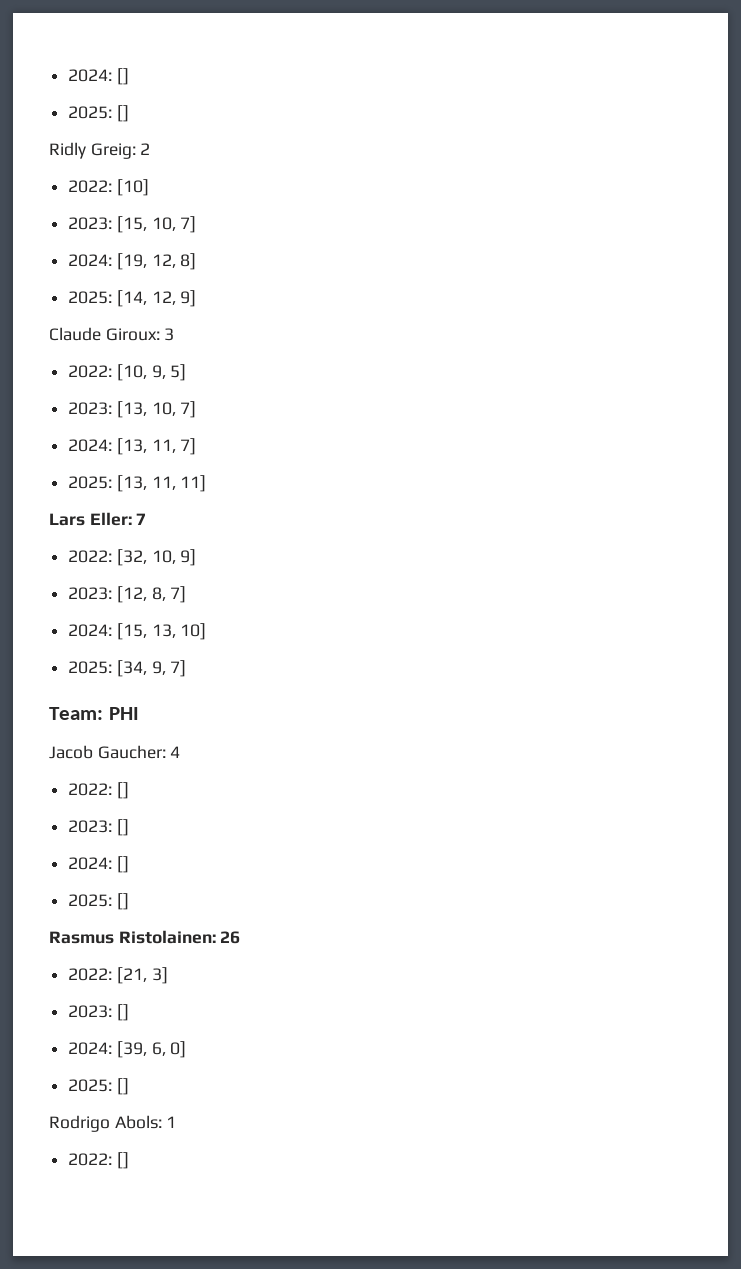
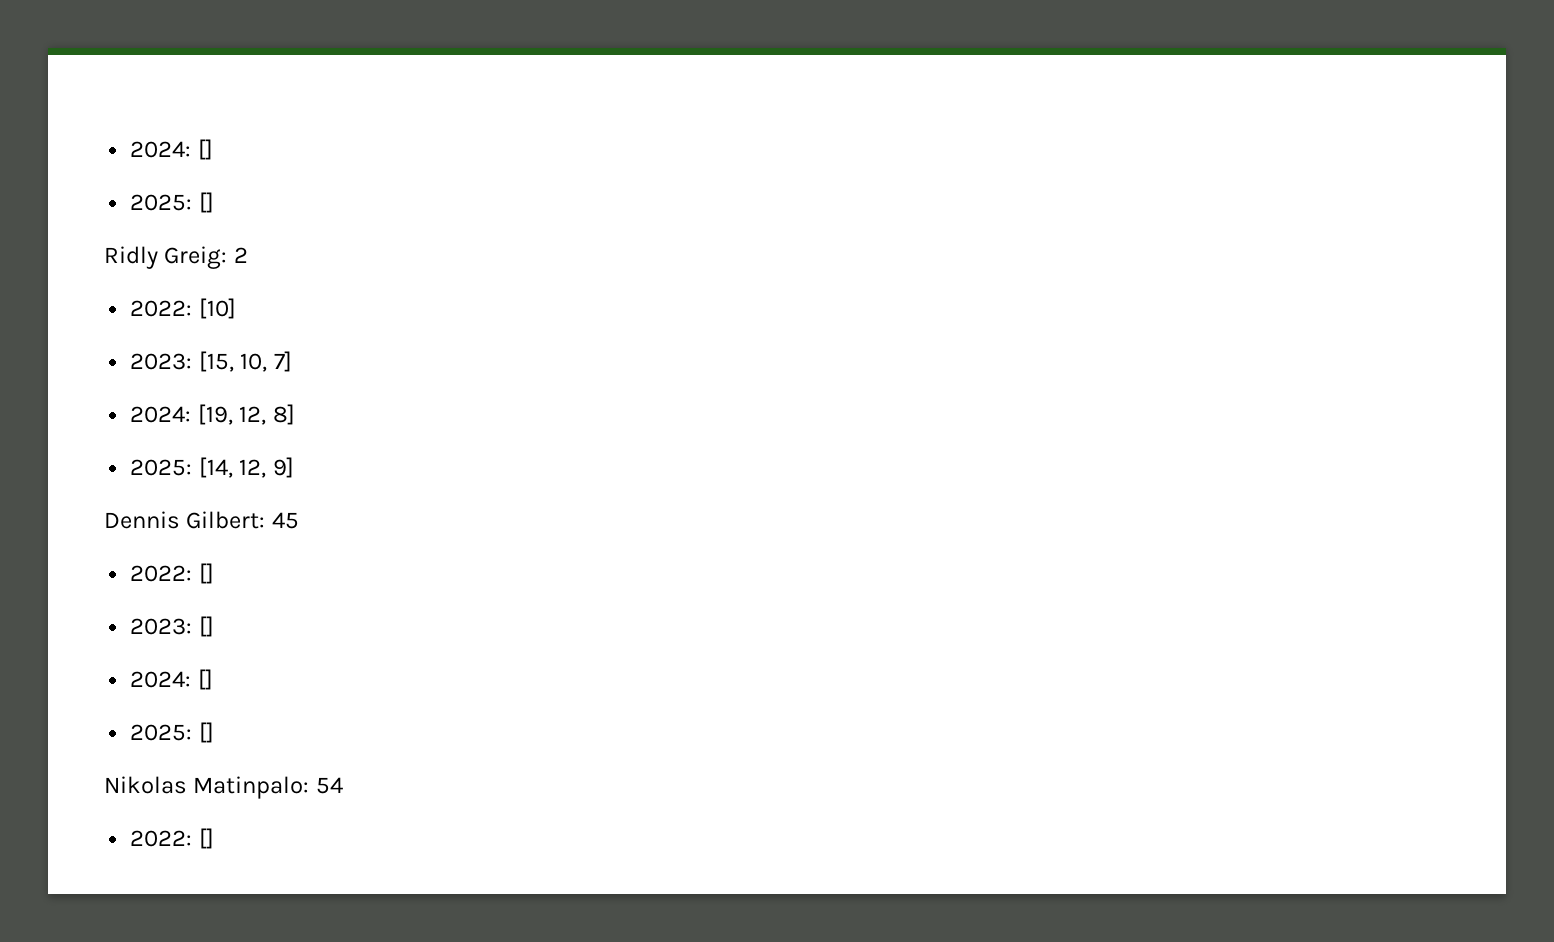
- Claude Giroux: 3
- 2022: [10, 9, 5]
- 2023: [13, 10, 7]
- 2024: [13, 11, 7]
- 2025: [13, 11, 11]
- Lars Eller: 7
- 2022: [32, 10, 9]
- 2023: [12, 8, 7]
- 2024: [15, 13, 10]
- 2025: [34, 9, 7]
- Team: PHI
- Jacob Gaucher: 4
+ Dennis Gilbert: 45
- Rasmus Ristolainen: 26
- 2022: [21, 3]
- 2023: []
- 2024: [39, 6, 0]
- 2025: []
- Rodrigo Abols: 1
+ Nikolas Matinpalo: 54

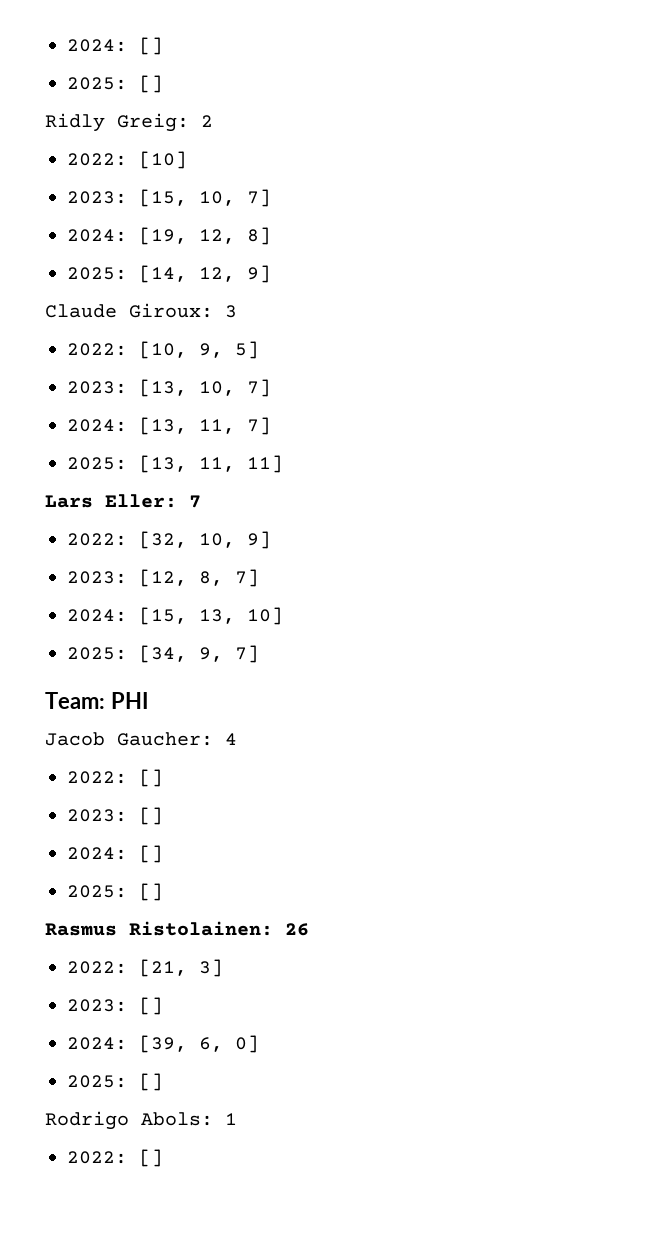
- Dennis Gilbert: 45
+ Claude Giroux: 3
+ 2022: [10, 9, 5]
+ 2023: [13, 10, 7]
+ 2024: [13, 11, 7]
+ 2025: [13, 11, 11]
+ Lars Eller: 7
+ 2022: [32, 10, 9]
+ 2023: [12, 8, 7]
+ 2024: [15, 13, 10]
+ 2025: [34, 9, 7]
+ Team: PHI
+ Jacob Gaucher: 4
- Nikolas Matinpalo: 54
+ Rasmus Ristolainen: 26
+ 2022: [21, 3]
+ 2023: []
+ 2024: [39, 6, 0]
+ 2025: []
+ Rodrigo Abols: 1

